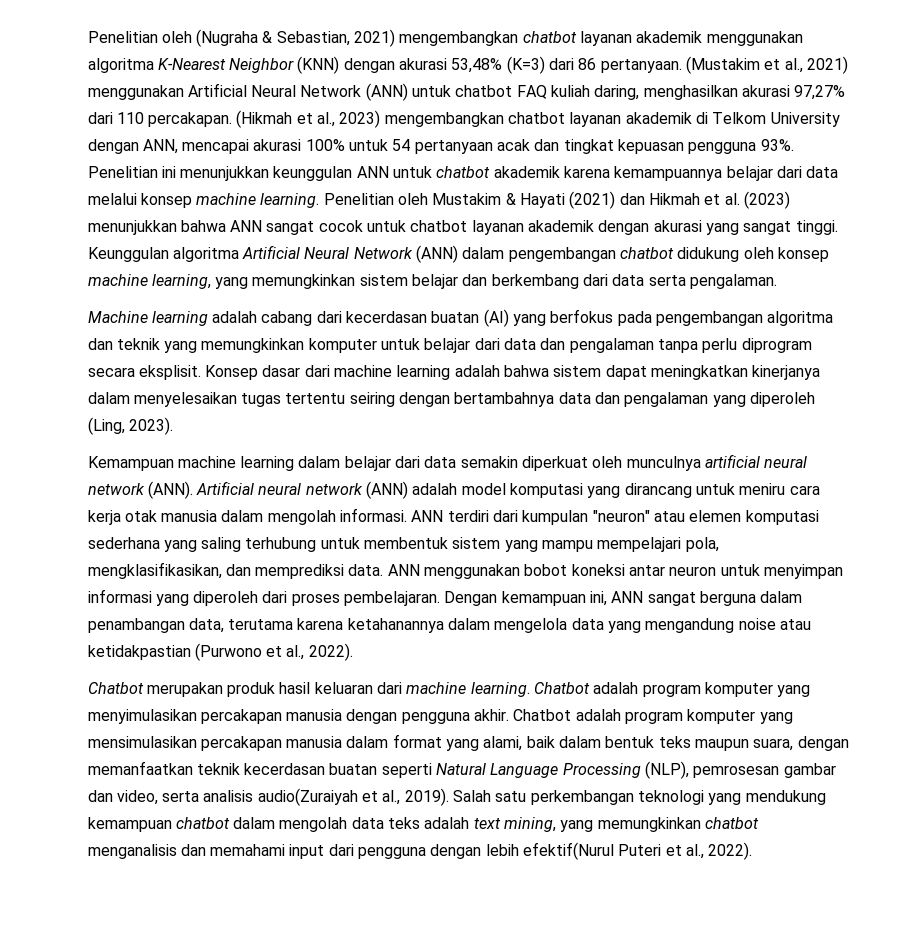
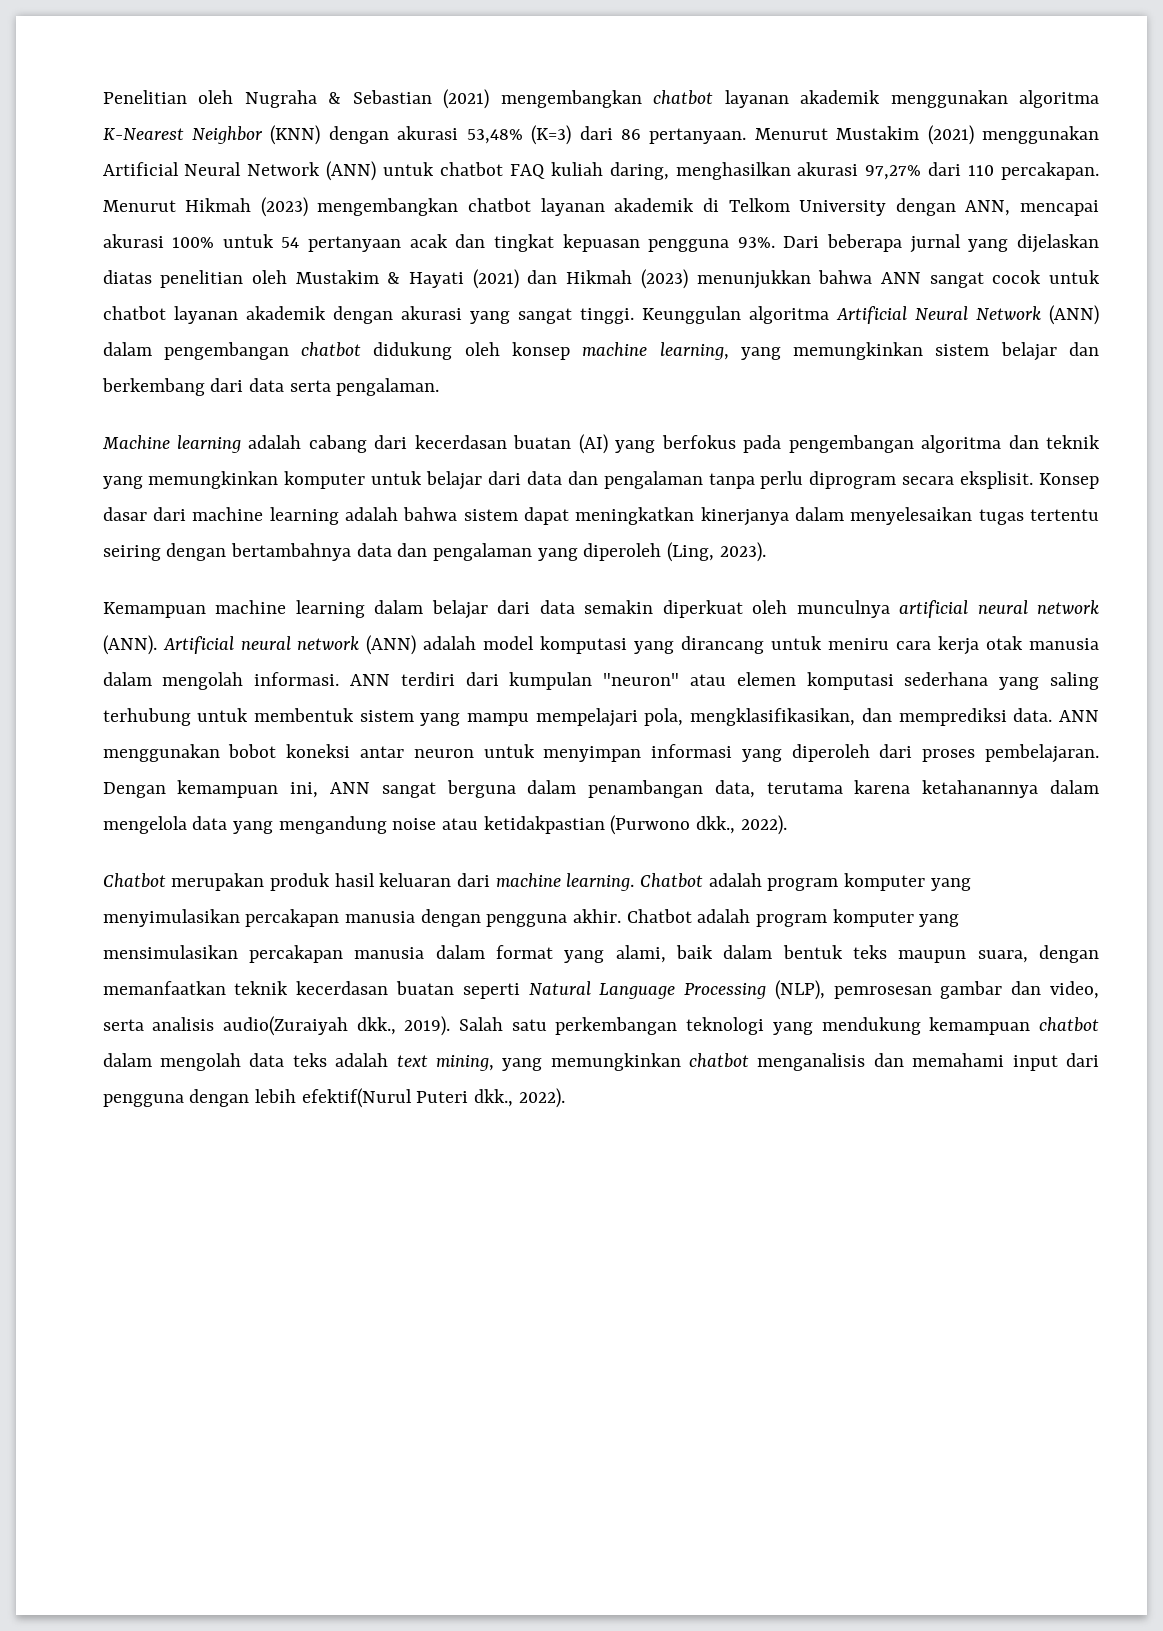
- Penelitian oleh (Nugraha & Sebastian, 2021) mengembangkan chatbot layanan akademik menggunakan algoritma K-Nearest Neighbor (KNN) dengan akurasi 53,48% (K=3) dari 86 pertanyaan.
+ Penelitian oleh Nugraha & Sebastian (2021) mengembangkan chatbot layanan akademik menggunakan algoritma K-Nearest Neighbor (KNN) dengan akurasi 53,48% (K=3) dari 86 pertanyaan.
- (Mustakim et al., 2021) menggunakan Artificial Neural Network (ANN) untuk chatbot FAQ kuliah daring, menghasilkan akurasi 97,27% dari 110 percakapan.
+ Menurut Mustakim (2021) menggunakan Artificial Neural Network (ANN) untuk chatbot FAQ kuliah daring, menghasilkan akurasi 97,27% dari 110 percakapan.
- (Hikmah et al., 2023) mengembangkan chatbot layanan akademik di Telkom University dengan ANN, mencapai akurasi 100% untuk 54 pertanyaan acak dan tingkat kepuasan pengguna 93%.
+ Menurut Hikmah (2023) mengembangkan chatbot layanan akademik di Telkom University dengan ANN, mencapai akurasi 100% untuk 54 pertanyaan acak dan tingkat kepuasan pengguna 93%.
- Penelitian ini menunjukkan keunggulan ANN untuk chatbot akademik karena kemampuannya belajar dari data melalui konsep machine learning. Penelitian oleh Mustakim & Hayati (2021) dan Hikmah et al. (2023) menunjukkan bahwa ANN sangat cocok untuk chatbot layanan akademik dengan akurasi yang sangat tinggi.
+ Dari beberapa jurnal yang dijelaskan diatas penelitian oleh Mustakim & Hayati (2021) dan Hikmah (2023) menunjukkan bahwa ANN sangat cocok untuk chatbot layanan akademik dengan akurasi yang sangat tinggi.
- Dengan kemampuan ini, ANN sangat berguna dalam penambangan data, terutama karena ketahanannya dalam mengelola data yang mengandung noise atau ketidakpastian (Purwono et al., 2022).
+ Dengan kemampuan ini, ANN sangat berguna dalam penambangan data, terutama karena ketahanannya dalam mengelola data yang mengandung noise atau ketidakpastian (Purwono dkk., 2022).
- Chatbot adalah program komputer yang mensimulasikan percakapan manusia dalam format yang alami, baik dalam bentuk teks maupun suara, dengan memanfaatkan teknik kecerdasan buatan seperti Natural Language Processing (NLP), pemrosesan gambar dan video, serta analisis audio(Zuraiyah et al., 2019).
+ Chatbot adalah program komputer yang mensimulasikan percakapan manusia dalam format yang alami, baik dalam bentuk teks maupun suara, dengan memanfaatkan teknik kecerdasan buatan seperti Natural Language Processing (NLP), pemrosesan gambar dan video, serta analisis audio(Zuraiyah dkk., 2019).
- Salah satu perkembangan teknologi yang mendukung kemampuan chatbot dalam mengolah data teks adalah text mining, yang memungkinkan chatbot menganalisis dan memahami input dari pengguna dengan lebih efektif(Nurul Puteri et al., 2022).
+ Salah satu perkembangan teknologi yang mendukung kemampuan chatbot dalam mengolah data teks adalah text mining, yang memungkinkan chatbot menganalisis dan memahami input dari pengguna dengan lebih efektif(Nurul Puteri dkk., 2022).

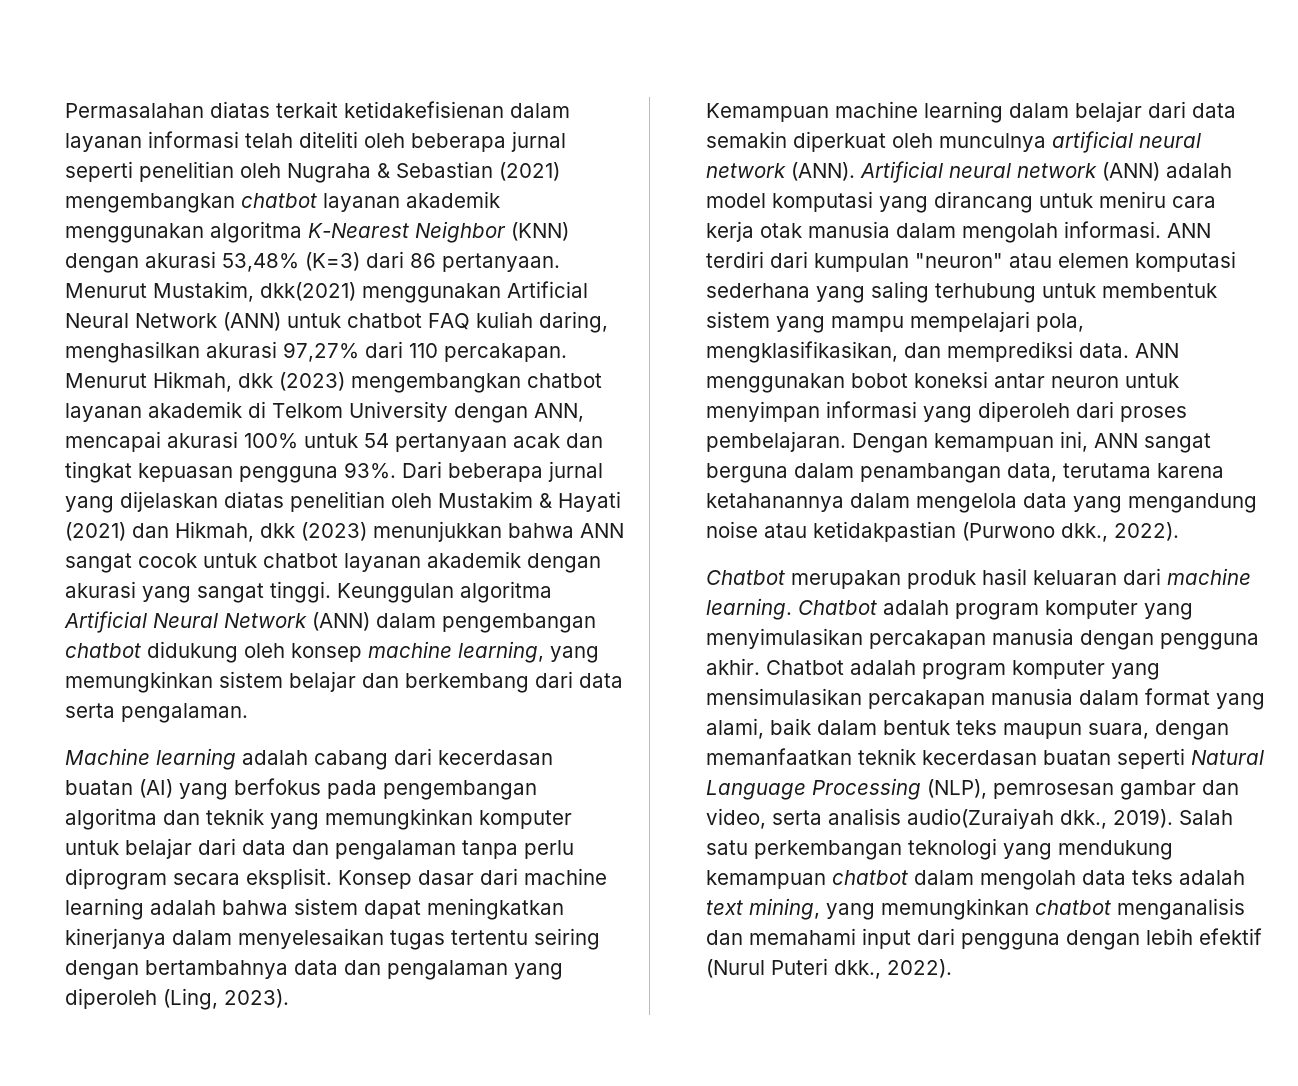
- Penelitian oleh Nugraha & Sebastian (2021) mengembangkan chatbot layanan akademik menggunakan algoritma K-Nearest Neighbor (KNN) dengan akurasi 53,48% (K=3) dari 86 pertanyaan.
+ Permasalahan diatas terkait ketidakefisienan dalam layanan informasi telah diteliti oleh beberapa jurnal seperti penelitian oleh Nugraha & Sebastian (2021) mengembangkan chatbot layanan akademik menggunakan algoritma K-Nearest Neighbor (KNN) dengan akurasi 53,48% (K=3) dari 86 pertanyaan.
- Menurut Mustakim (2021) menggunakan Artificial Neural Network (ANN) untuk chatbot FAQ kuliah daring, menghasilkan akurasi 97,27% dari 110 percakapan.
+ Menurut Mustakim, dkk(2021) menggunakan Artificial Neural Network (ANN) untuk chatbot FAQ kuliah daring, menghasilkan akurasi 97,27% dari 110 percakapan.
- Menurut Hikmah (2023) mengembangkan chatbot layanan akademik di Telkom University dengan ANN, mencapai akurasi 100% untuk 54 pertanyaan acak dan tingkat kepuasan pengguna 93%.
+ Menurut Hikmah, dkk (2023) mengembangkan chatbot layanan akademik di Telkom University dengan ANN, mencapai akurasi 100% untuk 54 pertanyaan acak dan tingkat kepuasan pengguna 93%.
- Dari beberapa jurnal yang dijelaskan diatas penelitian oleh Mustakim & Hayati (2021) dan Hikmah (2023) menunjukkan bahwa ANN sangat cocok untuk chatbot layanan akademik dengan akurasi yang sangat tinggi.
+ Dari beberapa jurnal yang dijelaskan diatas penelitian oleh Mustakim & Hayati (2021) dan Hikmah, dkk (2023) menunjukkan bahwa ANN sangat cocok untuk chatbot layanan akademik dengan akurasi yang sangat tinggi.
- Salah satu perkembangan teknologi yang mendukung kemampuan chatbot dalam mengolah data teks adalah text mining, yang memungkinkan chatbot menganalisis dan memahami input dari pengguna dengan lebih efektif(Nurul Puteri dkk., 2022).
+ Salah satu perkembangan teknologi yang mendukung kemampuan chatbot dalam mengolah data teks adalah text mining, yang memungkinkan chatbot menganalisis dan memahami input dari pengguna dengan lebih efektif (Nurul Puteri dkk., 2022).

